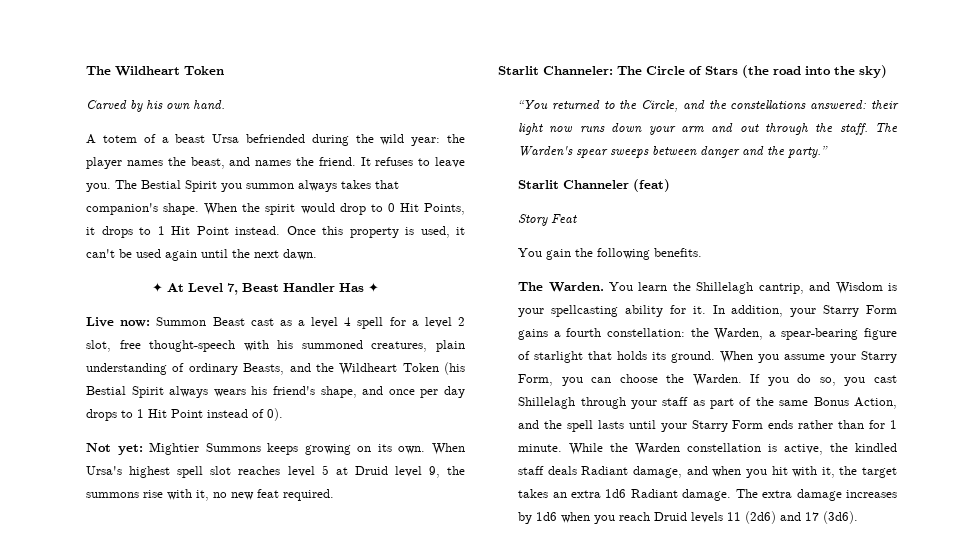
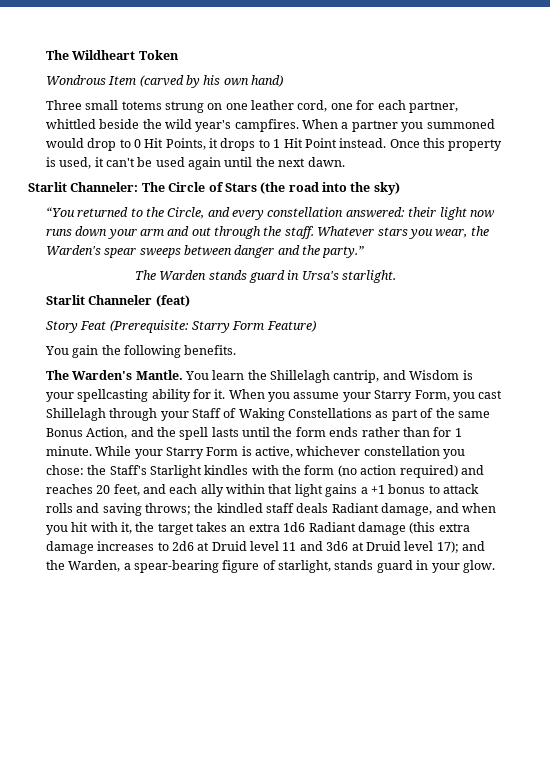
- Carved by his own hand.
- A totem of a beast Ursa befriended during the wild year: the player names the beast, and names the friend. It refuses to leave you. The Bestial Spirit you summon always takes that companion's shape. When the spirit would drop to 0 Hit Points, it drops to 1 Hit Point instead.
+ Wondrous Item (carved by his own hand)
+ Three small totems strung on one leather cord, one for each partner, whittled beside the wild year's campfires. When a partner you summoned would drop to 0 Hit Points, it drops to 1 Hit Point instead.
- ✦ At Level 7, Beast Handler Has ✦
- Live now: Summon Beast cast as a level 4 spell for a level 2 slot, free thought-speech with his summoned creatures, plain understanding of ordinary Beasts, and the Wildheart Token (his Bestial Spirit always wears his friend's shape, and once per day drops to 1 Hit Point instead of 0).
- Not yet: Mightier Summons keeps growing on its own. When Ursa's highest spell slot reaches level 5 at Druid level 9, the summons rise with it, no new feat required.
- “You returned to the Circle, and the constellations answered: their light now runs down your arm and out through the staff.
+ “You returned to the Circle, and every constellation answered: their light now runs down your arm and out through the staff.
- The Warden's spear sweeps between danger and the party.”
+ Whatever stars you wear, the Warden's spear sweeps between danger and the party.”
+ The Warden stands guard in Ursa's starlight.
- Story Feat
+ Story Feat (Prerequisite: Starry Form Feature)
- The Warden.
+ The Warden's Mantle.
- In addition, your Starry Form gains a fourth constellation: the Warden, a spear-bearing figure of starlight that holds its ground.
- When you assume your Starry Form, you can choose the Warden. If you do so, you cast Shillelagh through your staff as part of the same Bonus Action, and the spell lasts until your Starry Form ends rather than for 1 minute.
+ When you assume your Starry Form, you cast Shillelagh through your Staff of Waking Constellations as part of the same Bonus Action, and the spell lasts until the form ends rather than for 1 minute.
- While the Warden constellation is active, the kindled staff deals Radiant damage, and when you hit with it, the target takes an extra 1d6 Radiant damage. The extra damage increases by 1d6 when you reach Druid levels 11 (2d6) and 17 (3d6).
+ While your Starry Form is active, whichever constellation you chose: the Staff's Starlight kindles with the form (no action required) and reaches 20 feet, and each ally within that light gains a +1 bonus to attack rolls and saving throws; the kindled staff deals Radiant damage, and when you hit with it, the target takes an extra 1d6 Radiant damage (this extra damage increases to 2d6 at Druid level 11 and 3d6 at Druid level 17); and the Warden, a spear-bearing figure of starlight, stands guard in your glow.

